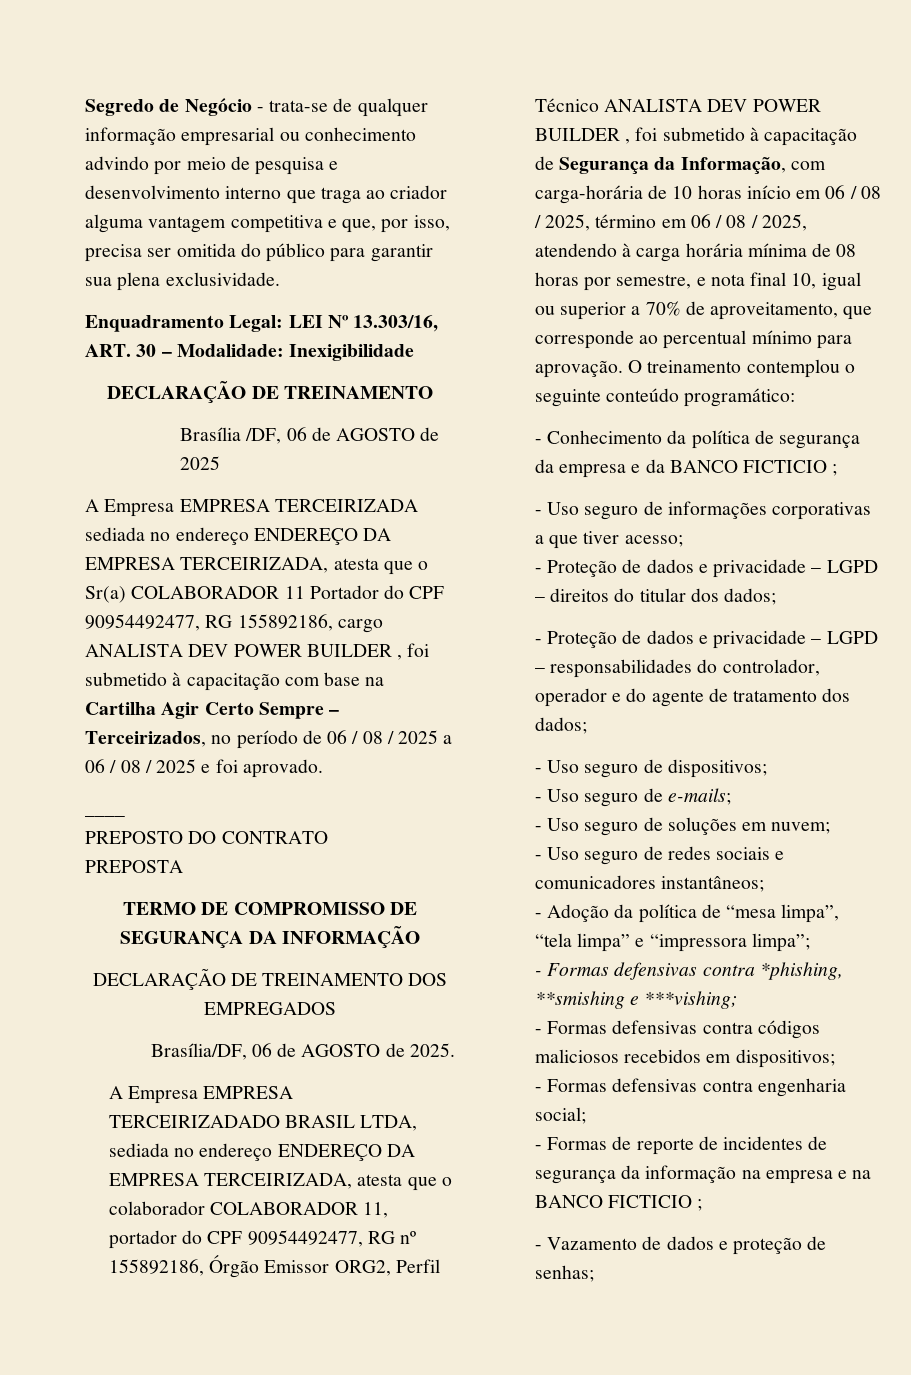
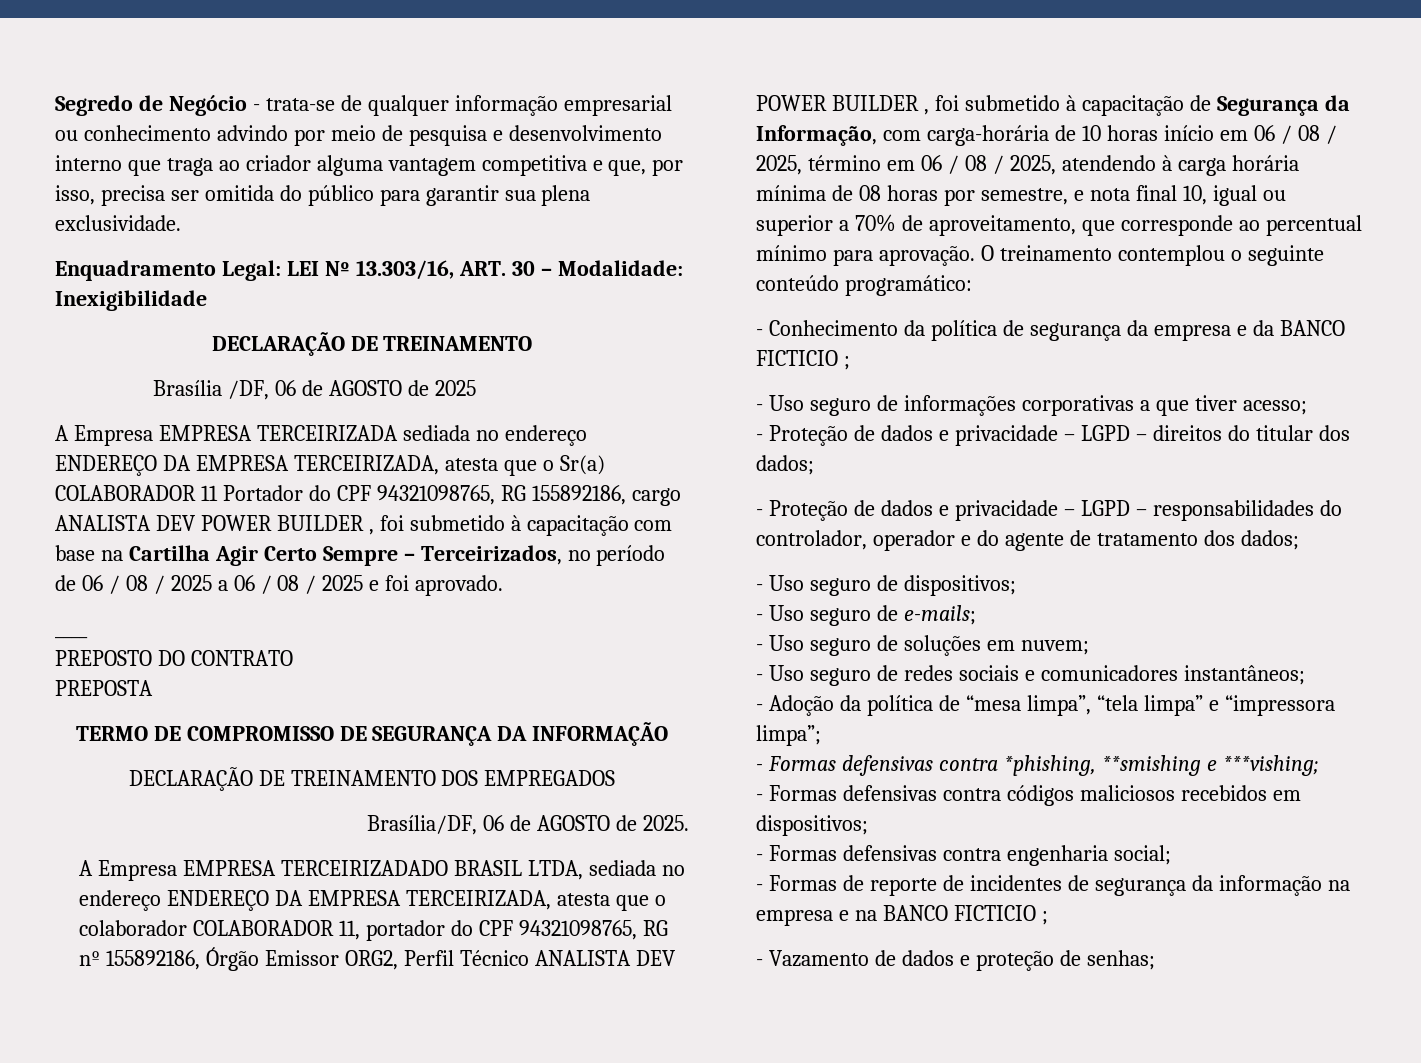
- A Empresa EMPRESA TERCEIRIZADA sediada no endereço ENDEREÇO DA EMPRESA TERCEIRIZADA, atesta que o Sr(a) COLABORADOR 11 Portador do CPF 90954492477, RG 155892186, cargo ANALISTA DEV POWER BUILDER , foi submetido à capacitação com base na Cartilha Agir Certo Sempre – Terceirizados, no período de 06 / 08 / 2025 a 06 / 08 / 2025 e foi aprovado.
+ A Empresa EMPRESA TERCEIRIZADA sediada no endereço ENDEREÇO DA EMPRESA TERCEIRIZADA, atesta que o Sr(a) COLABORADOR 11 Portador do CPF 94321098765, RG 155892186, cargo ANALISTA DEV POWER BUILDER , foi submetido à capacitação com base na Cartilha Agir Certo Sempre – Terceirizados, no período de 06 / 08 / 2025 a 06 / 08 / 2025 e foi aprovado.
- A Empresa EMPRESA TERCEIRIZADADO BRASIL LTDA, sediada no endereço ENDEREÇO DA EMPRESA TERCEIRIZADA, atesta que o colaborador COLABORADOR 11, portador do CPF 90954492477, RG nº 155892186, Órgão Emissor ORG2, Perfil Técnico ANALISTA DEV POWER BUILDER , foi submetido à capacitação de Segurança da Informação, com carga-horária de 10 horas início em 06 / 08 / 2025, término em 06 / 08 / 2025, atendendo à carga horária mínima de 08 horas por semestre, e nota final 10, igual ou superior a 70% de aproveitamento, que corresponde ao percentual mínimo para aprovação.
+ A Empresa EMPRESA TERCEIRIZADADO BRASIL LTDA, sediada no endereço ENDEREÇO DA EMPRESA TERCEIRIZADA, atesta que o colaborador COLABORADOR 11, portador do CPF 94321098765, RG nº 155892186, Órgão Emissor ORG2, Perfil Técnico ANALISTA DEV POWER BUILDER , foi submetido à capacitação de Segurança da Informação, com carga-horária de 10 horas início em 06 / 08 / 2025, término em 06 / 08 / 2025, atendendo à carga horária mínima de 08 horas por semestre, e nota final 10, igual ou superior a 70% de aproveitamento, que corresponde ao percentual mínimo para aprovação.

